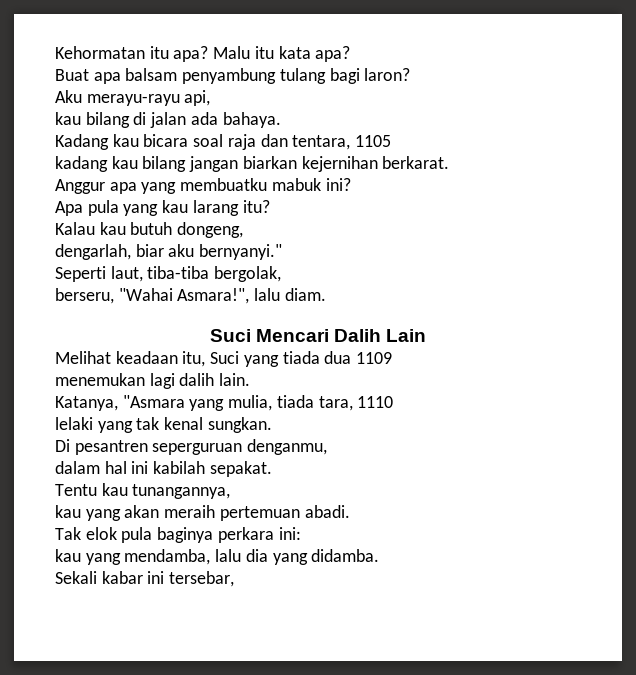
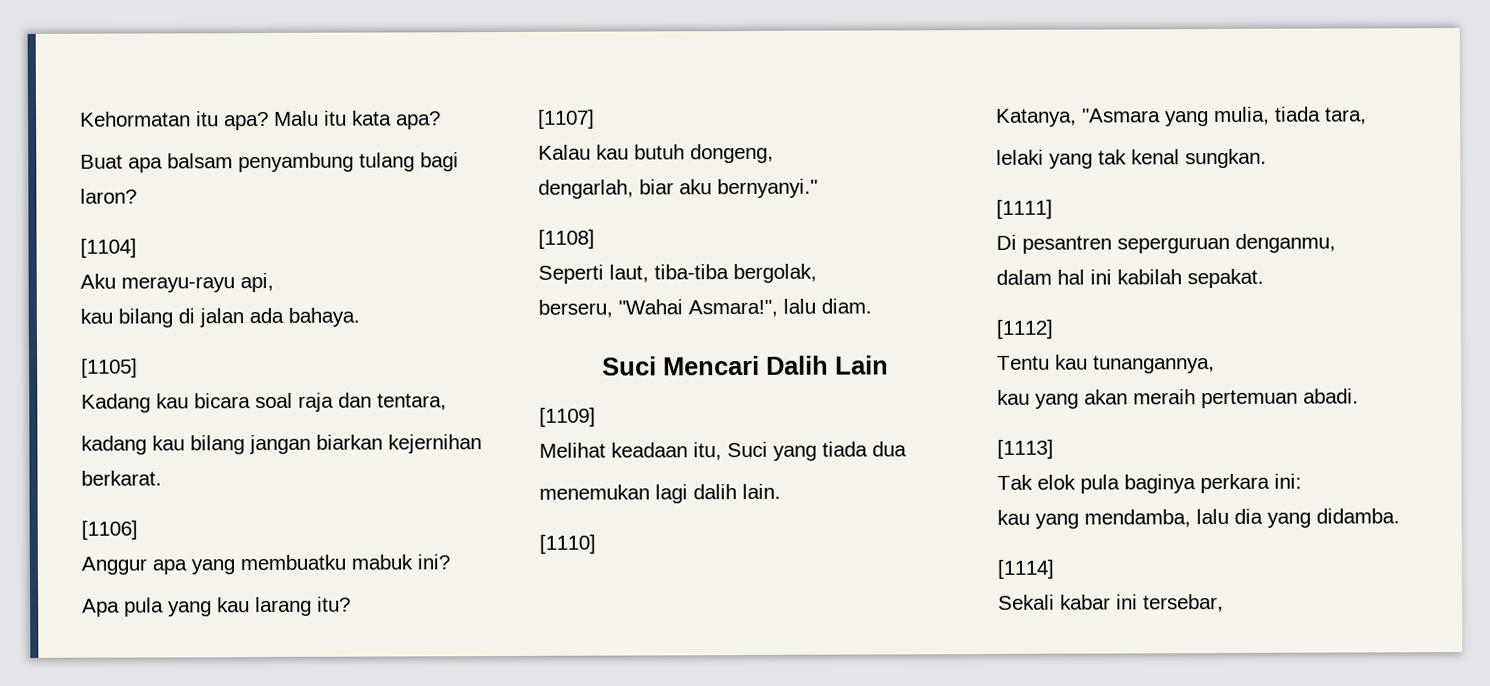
+ [1104]
+ [1105]
- Kadang kau bicara soal raja dan tentara, 1105
+ Kadang kau bicara soal raja dan tentara,
+ [1106]
+ [1107]
+ [1108]
+ [1109]
- Melihat keadaan itu, Suci yang tiada dua 1109
+ Melihat keadaan itu, Suci yang tiada dua
+ [1110]
- Katanya, "Asmara yang mulia, tiada tara, 1110
+ Katanya, "Asmara yang mulia, tiada tara,
+ [1111]
+ [1112]
+ [1113]
+ [1114]

